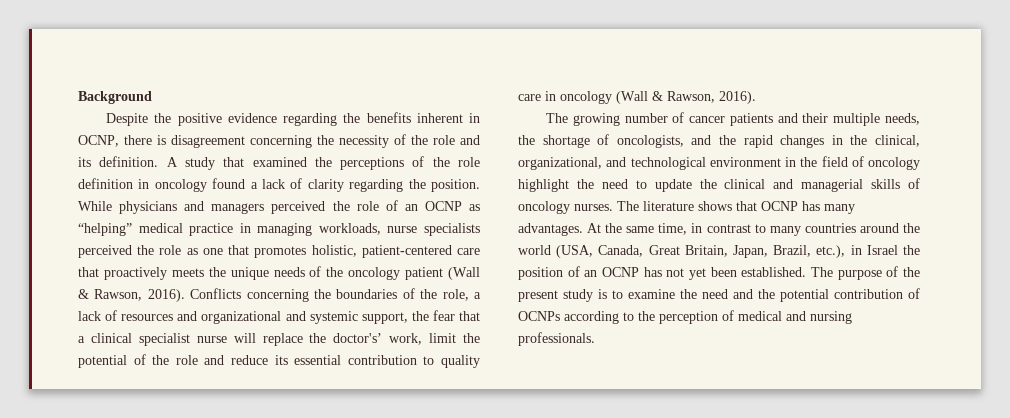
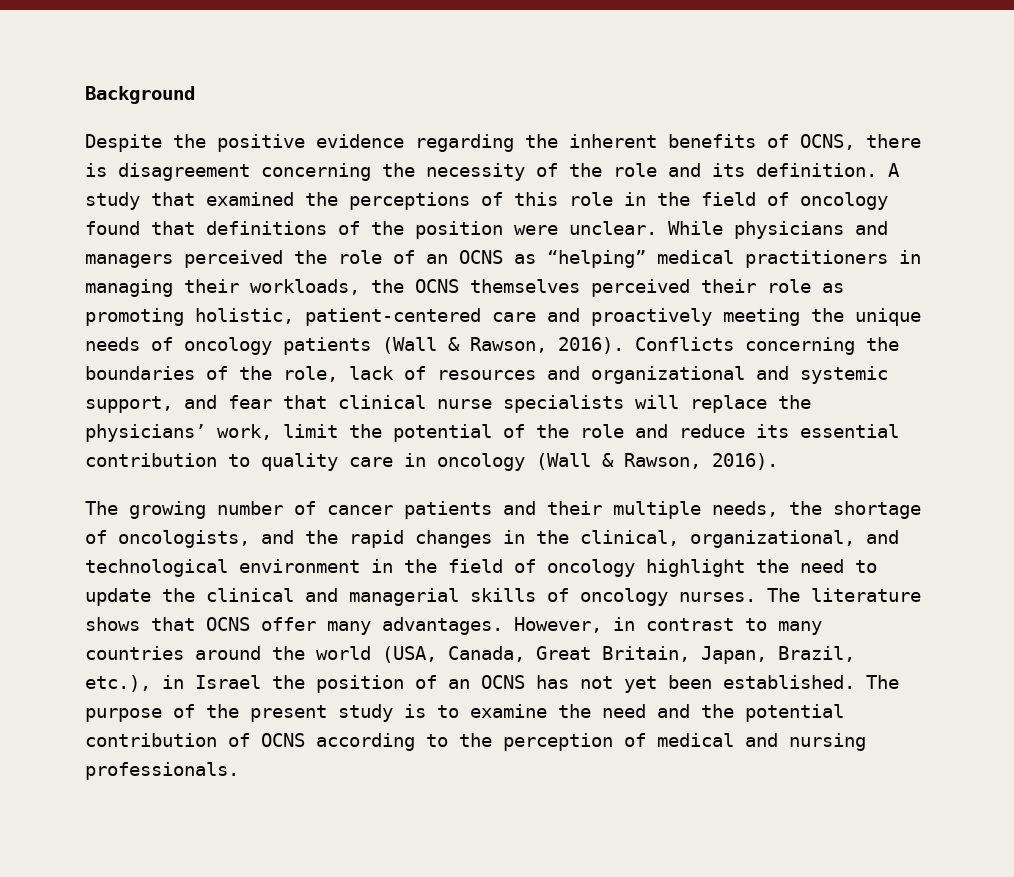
- Despite the positive evidence regarding the benefits inherent in OCNP, there is disagreement concerning the necessity of the role and its definition.
+ Despite the positive evidence regarding the inherent benefits of OCNS, there is disagreement concerning the necessity of the role and its definition.
- A study that examined the perceptions of the role definition in oncology found a lack of clarity regarding the position.
+ A study that examined the perceptions of this role in the field of oncology found that definitions of the position were unclear.
- While physicians and managers perceived the role of an OCNP as “helping” medical practice in managing workloads, nurse specialists perceived the role as one that promotes holistic, patient-centered care that proactively meets the unique needs of the oncology patient (Wall & Rawson, 2016).
+ While physicians and managers perceived the role of an OCNS as “helping” medical practitioners in managing their workloads, the OCNS themselves perceived their role as promoting holistic, patient-centered care and proactively meeting the unique needs of oncology patients (Wall & Rawson, 2016).
- Conflicts concerning the boundaries of the role, a lack of resources and organizational and systemic support, the fear that a clinical specialist nurse will replace the doctor's’ work, limit the potential of the role and reduce its essential contribution to quality care in oncology (Wall & Rawson, 2016).
+ Conflicts concerning the boundaries of the role, lack of resources and organizational and systemic support, and fear that clinical nurse specialists will replace the physicians’ work, limit the potential of the role and reduce its essential contribution to quality care in oncology (Wall & Rawson, 2016).
- The literature shows that OCNP has many advantages. At the same time, in contrast to many countries around the world (USA, Canada, Great Britain, Japan, Brazil, etc.), in Israel the position of an OCNP has not yet been established.
+ The literature shows that OCNS offer many advantages. However, in contrast to many countries around the world (USA, Canada, Great Britain, Japan, Brazil, etc.), in Israel the position of an OCNS has not yet been established.
- The purpose of the present study is to examine the need and the potential contribution of OCNPs according to the perception of medical and nursing professionals.
+ The purpose of the present study is to examine the need and the potential contribution of OCNS according to the perception of medical and nursing professionals.

